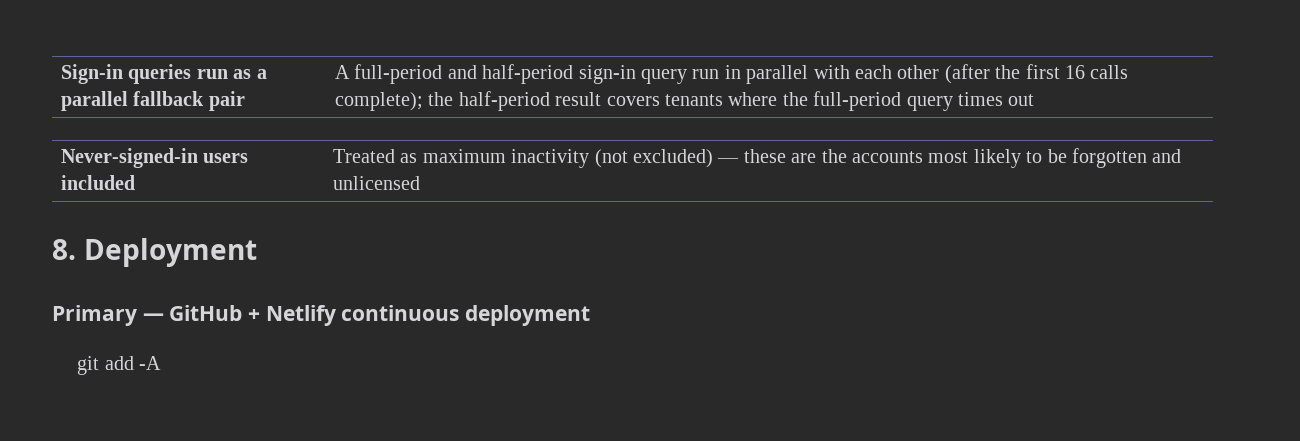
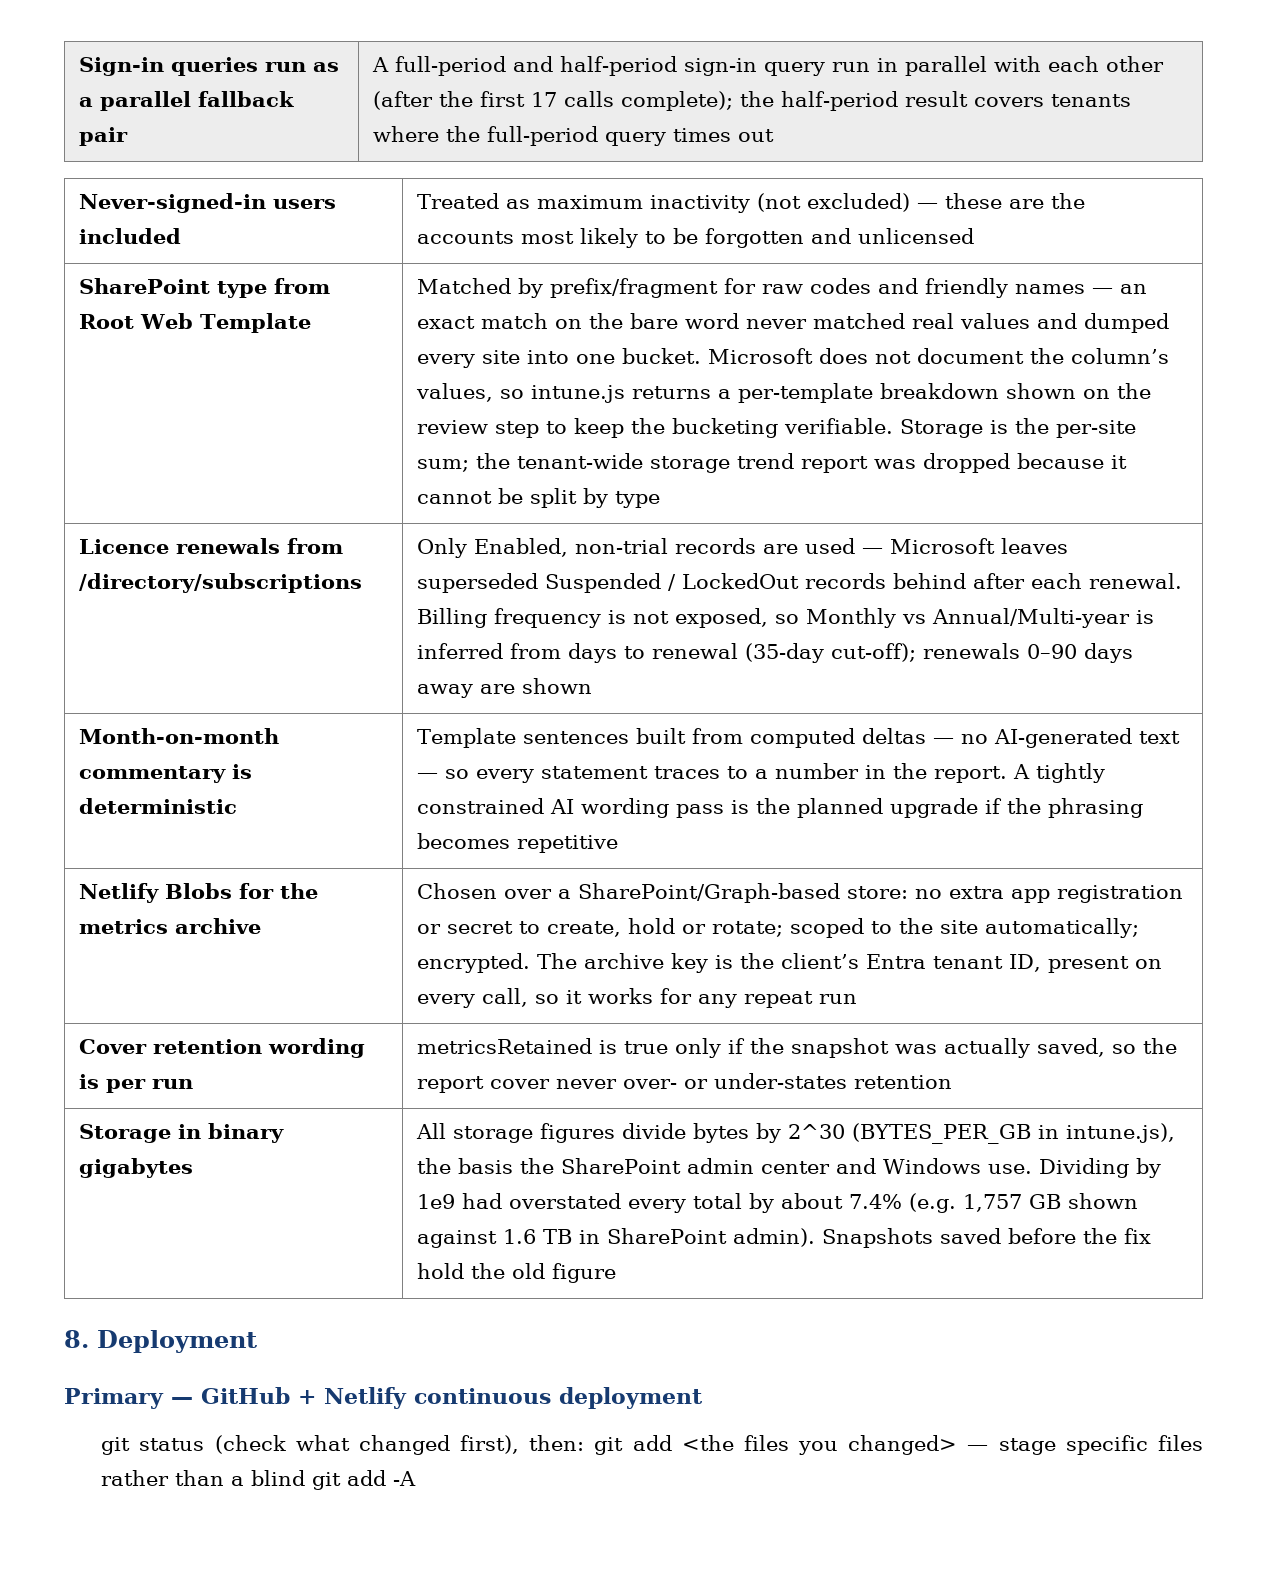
- Sign-in queries run as a parallel fallback pair | A full-period and half-period sign-in query run in parallel with each other (after the first 16 calls complete); the half-period result covers tenants where the full-period query times out
+ Sign-in queries run as a parallel fallback pair | A full-period and half-period sign-in query run in parallel with each other (after the first 17 calls complete); the half-period result covers tenants where the full-period query times out
+ SharePoint type from Root Web Template | Matched by prefix/fragment for raw codes and friendly names — an exact match on the bare word never matched real values and dumped every site into one bucket. Microsoft does not document the column’s values, so intune.js returns a per-template breakdown shown on the review step to keep the bucketing verifiable. Storage is the per-site sum; the tenant-wide storage trend report was dropped because it cannot be split by type
+ Licence renewals from /directory/subscriptions | Only Enabled, non-trial records are used — Microsoft leaves superseded Suspended / LockedOut records behind after each renewal. Billing frequency is not exposed, so Monthly vs Annual/Multi-year is inferred from days to renewal (35-day cut-off); renewals 0–90 days away are shown
+ Month-on-month commentary is deterministic | Template sentences built from computed deltas — no AI-generated text — so every statement traces to a number in the report. A tightly constrained AI wording pass is the planned upgrade if the phrasing becomes repetitive
+ Netlify Blobs for the metrics archive | Chosen over a SharePoint/Graph-based store: no extra app registration or secret to create, hold or rotate; scoped to the site automatically; encrypted. The archive key is the client’s Entra tenant ID, present on every call, so it works for any repeat run
+ Cover retention wording is per run | metricsRetained is true only if the snapshot was actually saved, so the report cover never over- or under-states retention
+ Storage in binary gigabytes | All storage figures divide bytes by 2^30 (BYTES_PER_GB in intune.js), the basis the SharePoint admin center and Windows use. Dividing by 1e9 had overstated every total by about 7.4% (e.g. 1,757 GB shown against 1.6 TB in SharePoint admin). Snapshots saved before the fix hold the old figure
- git add -A
+ git status (check what changed first), then: git add <the files you changed> — stage specific files rather than a blind git add -A

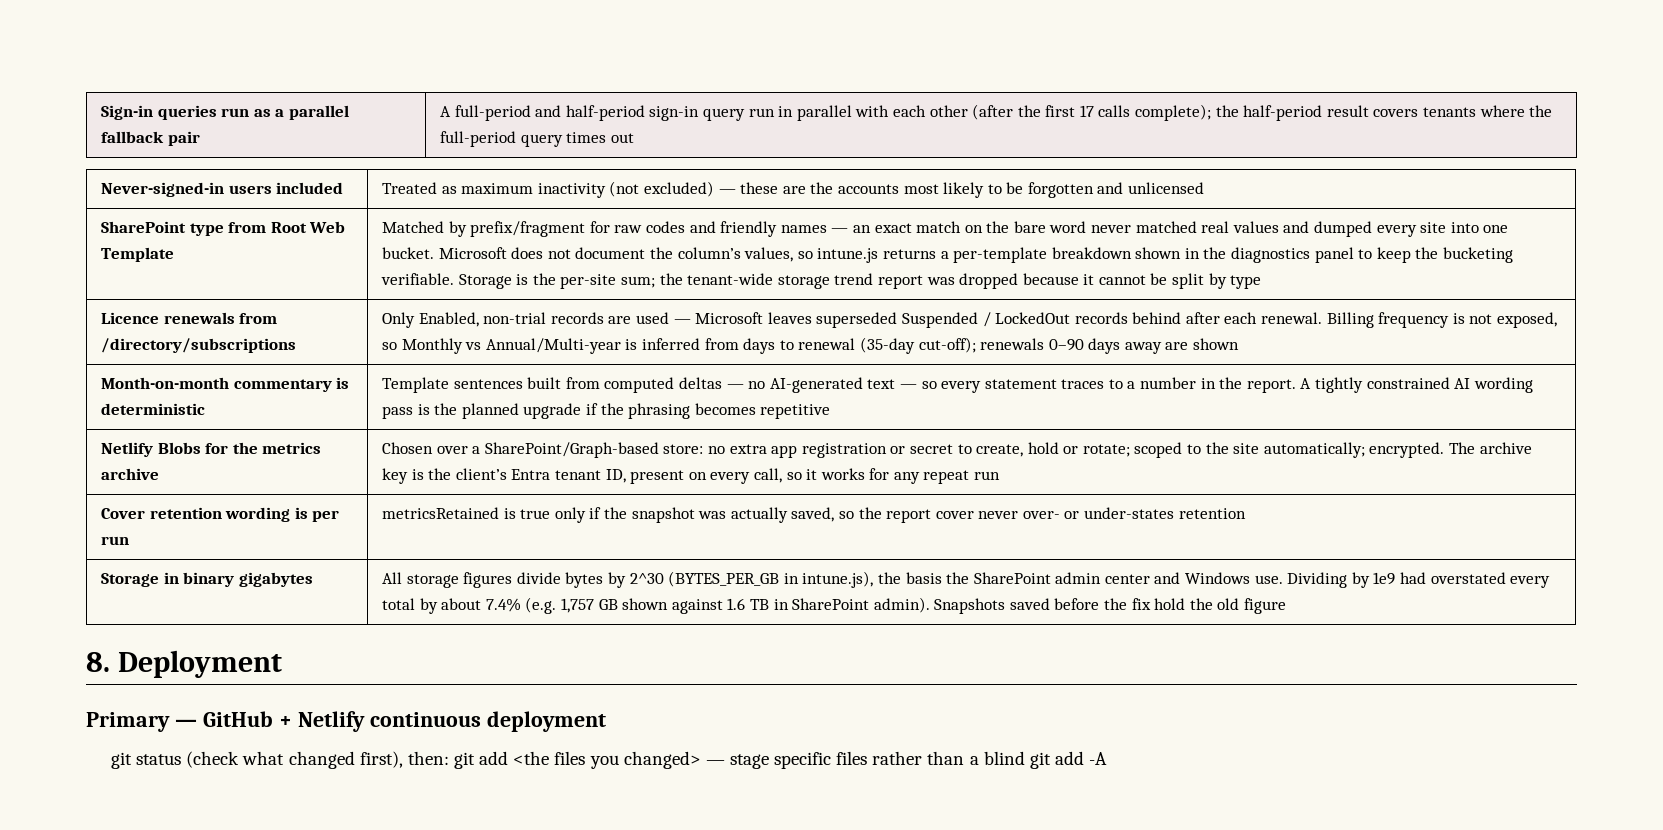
- Microsoft does not document the column’s values, so intune.js returns a per-template breakdown shown on the review step to keep the bucketing verifiable.
+ Microsoft does not document the column’s values, so intune.js returns a per-template breakdown shown in the diagnostics panel to keep the bucketing verifiable.

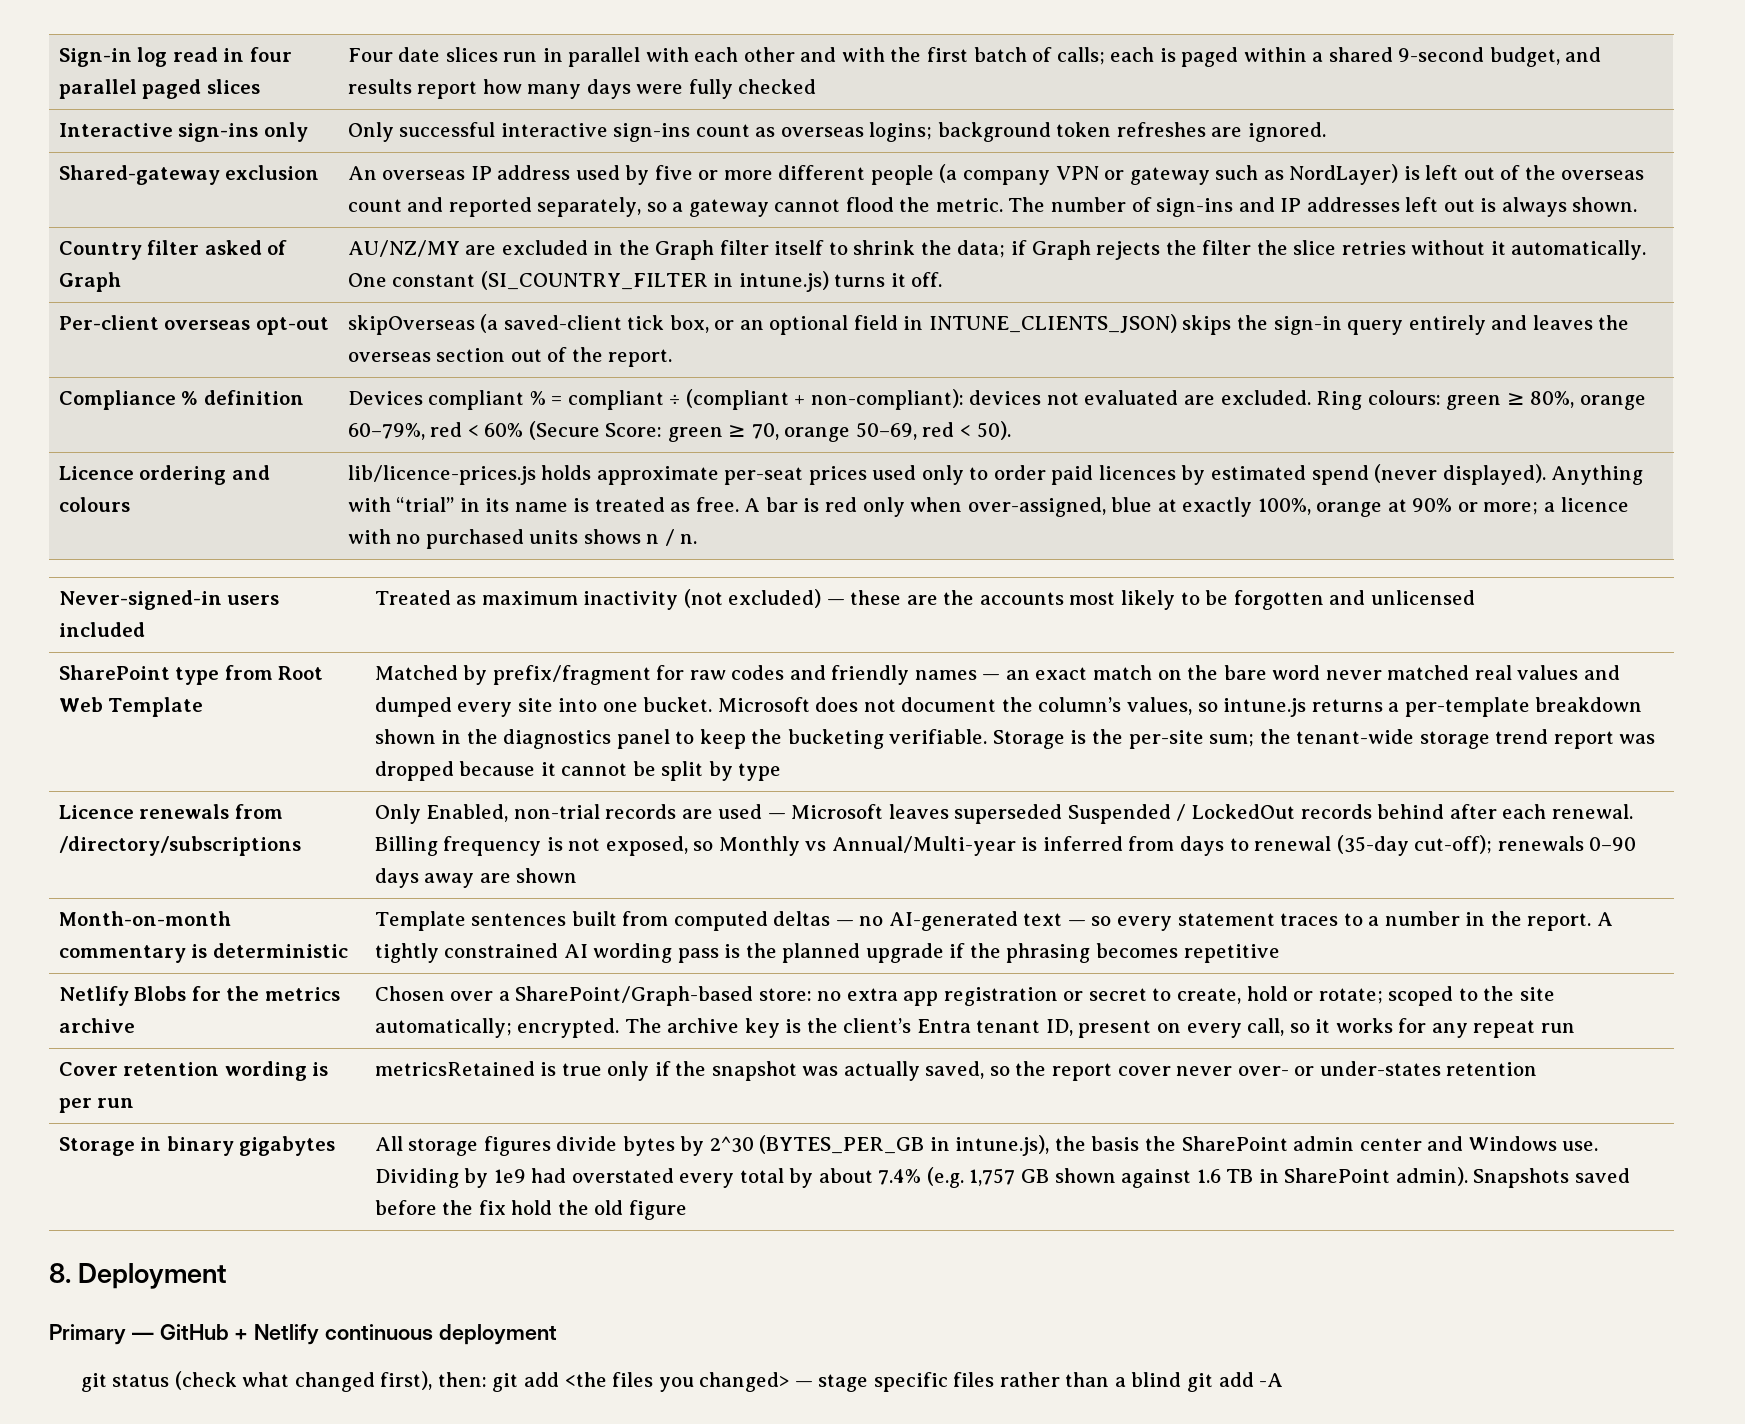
- Sign-in queries run as a parallel fallback pair | A full-period and half-period sign-in query run in parallel with each other (after the first 17 calls complete); the half-period result covers tenants where the full-period query times out
+ Sign-in log read in four parallel paged slices | Four date slices run in parallel with each other and with the first batch of calls; each is paged within a shared 9-second budget, and results report how many days were fully checked
+ Interactive sign-ins only | Only successful interactive sign-ins count as overseas logins; background token refreshes are ignored.
+ Shared-gateway exclusion | An overseas IP address used by five or more different people (a company VPN or gateway such as NordLayer) is left out of the overseas count and reported separately, so a gateway cannot flood the metric. The number of sign-ins and IP addresses left out is always shown.
+ Country filter asked of Graph | AU/NZ/MY are excluded in the Graph filter itself to shrink the data; if Graph rejects the filter the slice retries without it automatically. One constant (SI_COUNTRY_FILTER in intune.js) turns it off.
+ Per-client overseas opt-out | skipOverseas (a saved-client tick box, or an optional field in INTUNE_CLIENTS_JSON) skips the sign-in query entirely and leaves the overseas section out of the report.
+ Compliance % definition | Devices compliant % = compliant ÷ (compliant + non-compliant): devices not evaluated are excluded. Ring colours: green ≥ 80%, orange 60–79%, red < 60% (Secure Score: green ≥ 70, orange 50–69, red < 50).
+ Licence ordering and colours | lib/licence-prices.js holds approximate per-seat prices used only to order paid licences by estimated spend (never displayed). Anything with “trial” in its name is treated as free. A bar is red only when over-assigned, blue at exactly 100%, orange at 90% or more; a licence with no purchased units shows n / n.

